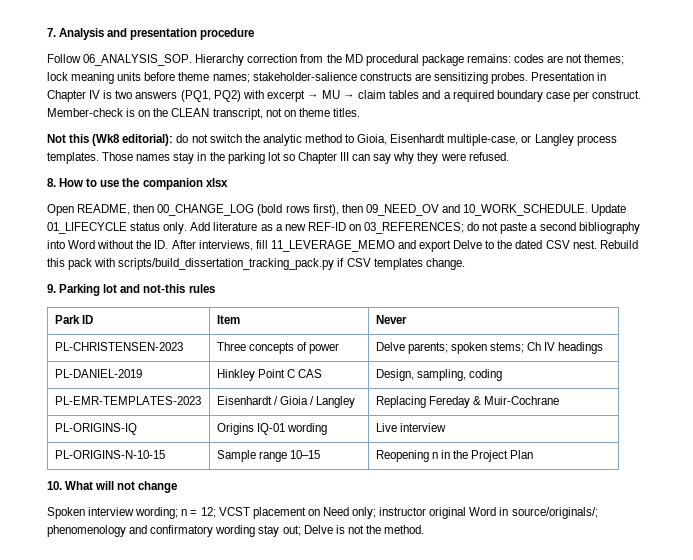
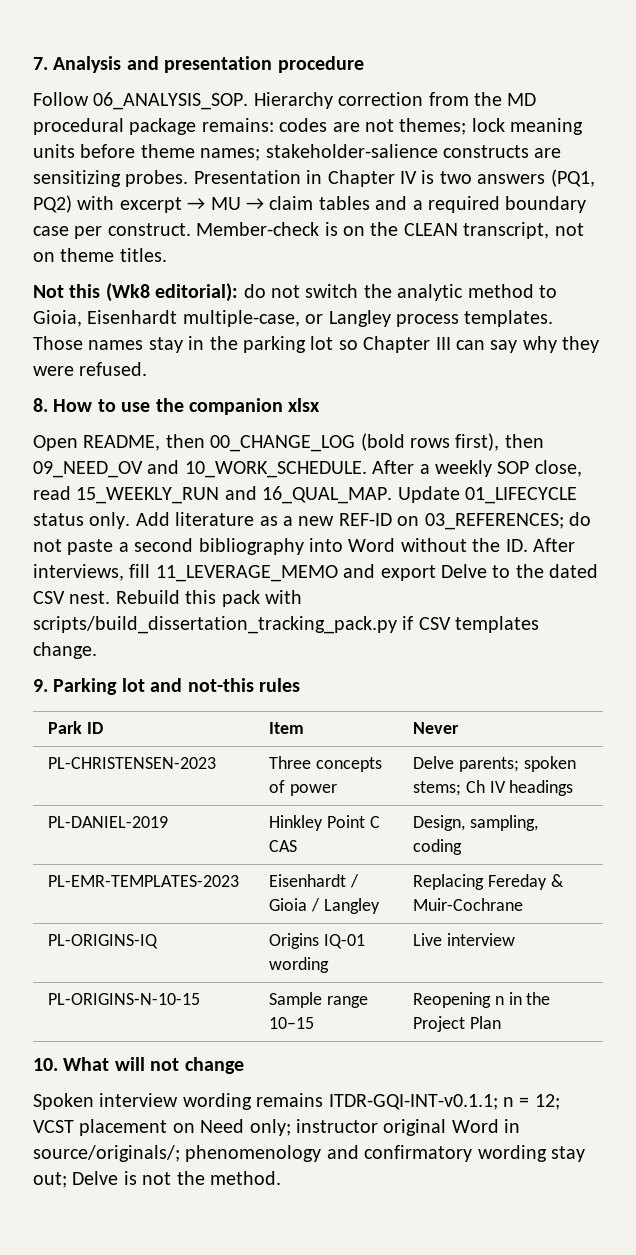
+ After a weekly SOP close, read 15_WEEKLY_RUN and 16_QUAL_MAP.
- Spoken interview wording; n = 12; VCST placement on Need only; instructor original Word in source/originals/; phenomenology and confirmatory wording stay out; Delve is not the method.
+ Spoken interview wording remains ITDR-GQI-INT-v0.1.1; n = 12; VCST placement on Need only; instructor original Word in source/originals/; phenomenology and confirmatory wording stay out; Delve is not the method.

